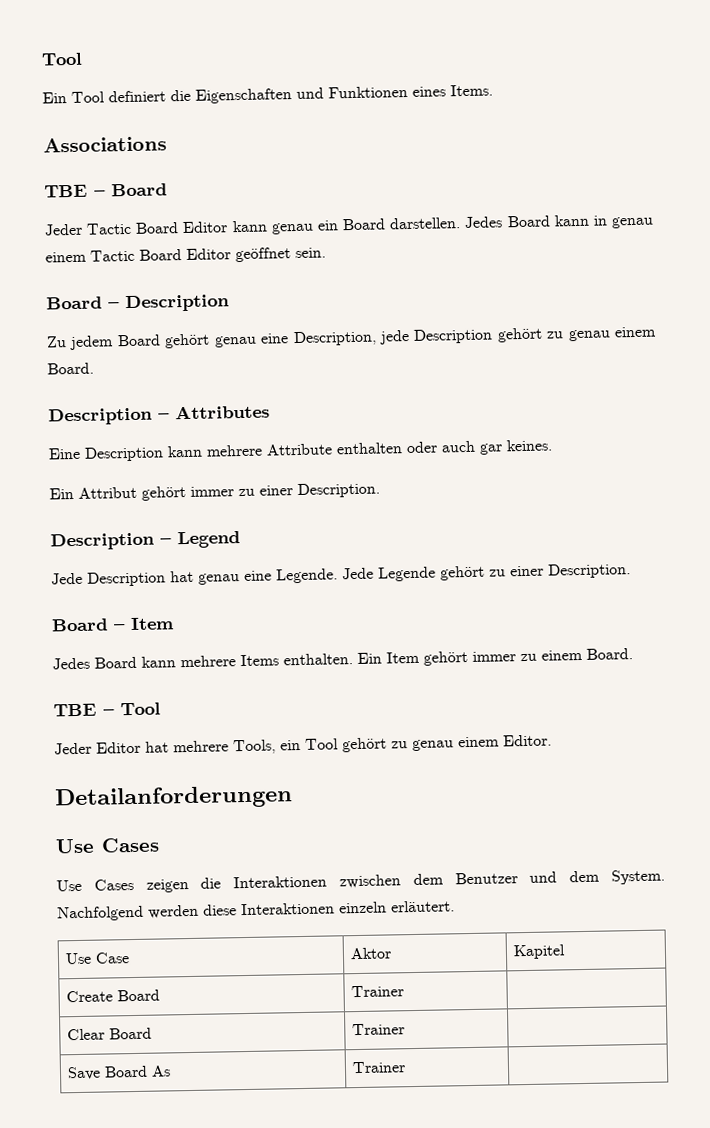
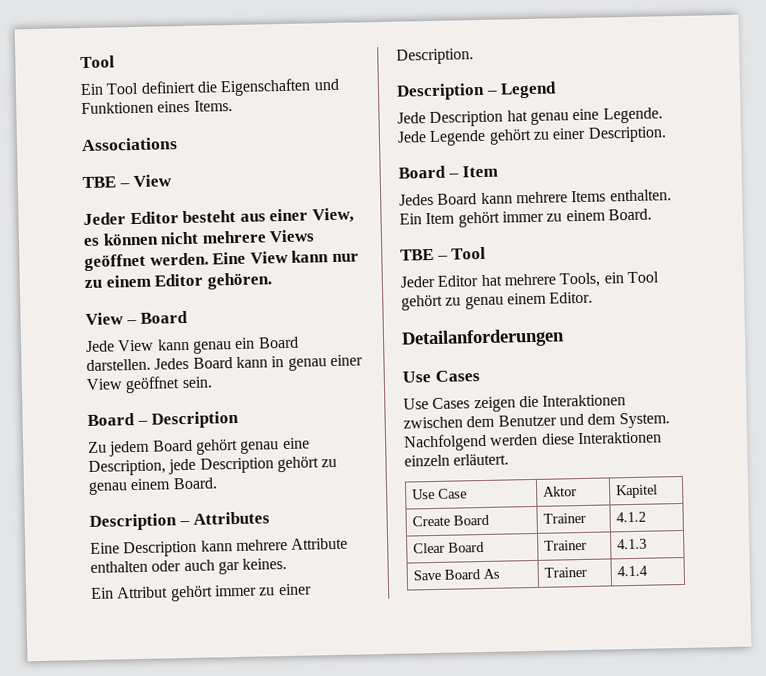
- TBE – Board
- Jeder Tactic Board Editor kann genau ein Board darstellen.
+ TBE – View
+ Jeder Editor besteht aus einer View, es können nicht mehrere Views geöffnet werden. Eine View kann nur zu einem Editor gehören.
+ View – Board
+ Jede View kann genau ein Board darstellen.
- Jedes Board kann in genau einem Tactic Board Editor geöffnet sein.
+ Jedes Board kann in genau einer View geöffnet sein.
- Create Board | Trainer |
+ Create Board | Trainer | 4.1.2
- Clear Board | Trainer |
+ Clear Board | Trainer | 4.1.3
- Save Board As | Trainer |
+ Save Board As | Trainer | 4.1.4

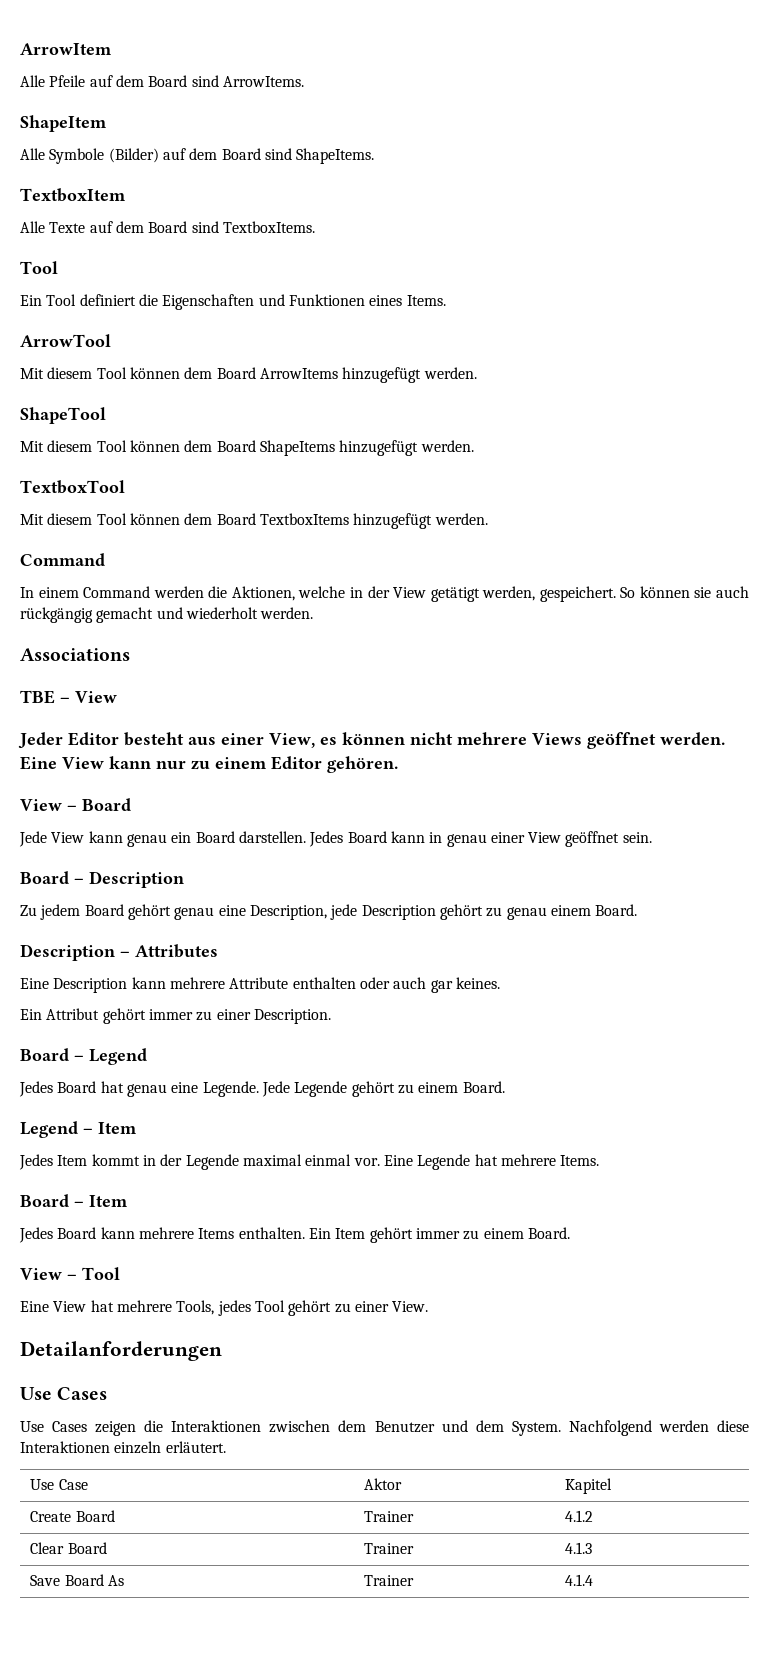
+ ArrowItem
+ Alle Pfeile auf dem Board sind ArrowItems.
+ ShapeItem
+ Alle Symbole (Bilder) auf dem Board sind ShapeItems.
+ TextboxItem
+ Alle Texte auf dem Board sind TextboxItems.
+ ArrowTool
+ Mit diesem Tool können dem Board ArrowItems hinzugefügt werden.
+ ShapeTool
+ Mit diesem Tool können dem Board ShapeItems hinzugefügt werden.
+ TextboxTool
+ Mit diesem Tool können dem Board TextboxItems hinzugefügt werden.
+ Command
+ In einem Command werden die Aktionen, welche in der View getätigt werden, gespeichert. So können sie auch rückgängig gemacht und wiederholt werden.
- Description – Legend
+ Board – Legend
- Jede Description hat genau eine Legende.
+ Jedes Board hat genau eine Legende.
- Jede Legende gehört zu einer Description.
+ Jede Legende gehört zu einem Board.
+ Legend – Item
+ Jedes Item kommt in der Legende maximal einmal vor. Eine Legende hat mehrere Items.
- TBE – Tool
+ View – Tool
- Jeder Editor hat mehrere Tools, ein Tool gehört zu genau einem Editor.
+ Eine View hat mehrere Tools, jedes Tool gehört zu einer View.

